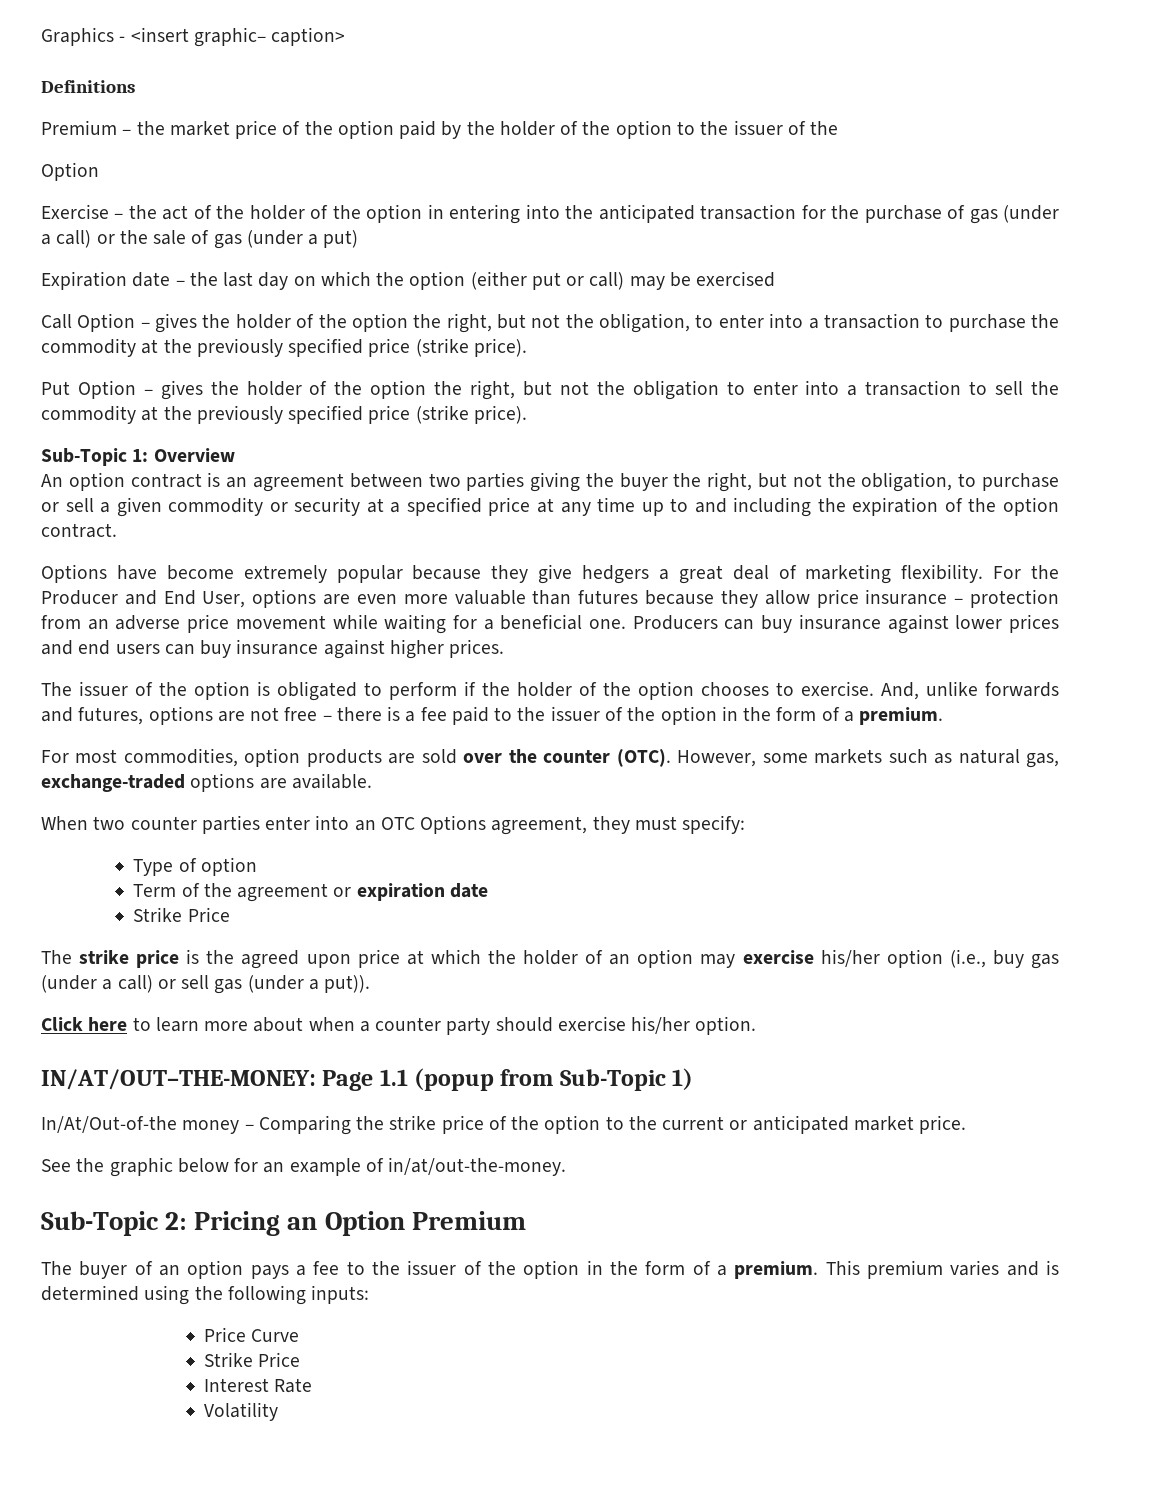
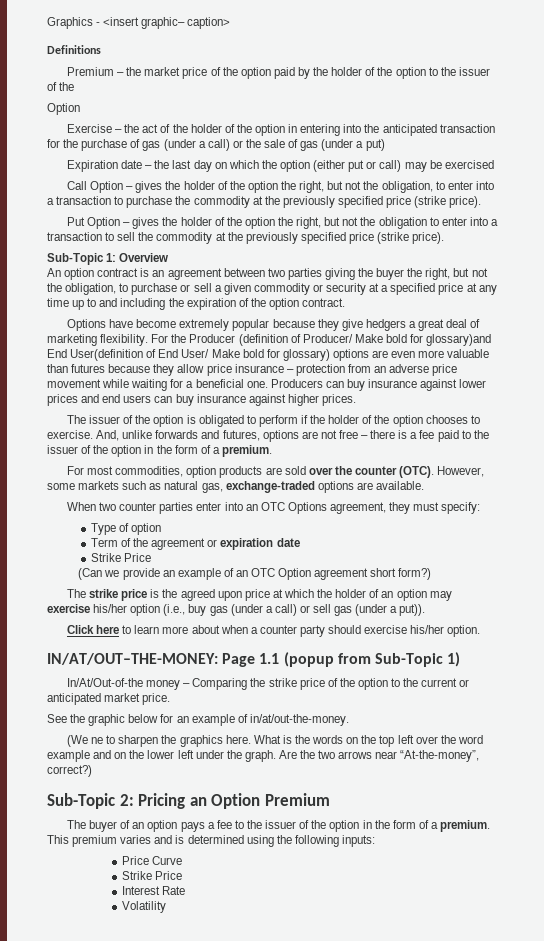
- For the Producer and End User, options are even more valuable than futures because they allow price insurance – protection from an adverse price movement while waiting for a beneficial one.
+ For the Producer (definition of Producer/ Make bold for glossary)and End User(definition of End User/ Make bold for glossary) options are even more valuable than futures because they allow price insurance – protection from an adverse price movement while waiting for a beneficial one.
+ (Can we provide an example of an OTC Option agreement short form?)
+ (We ne to sharpen the graphics here. What is the words on the top left over the word example and on the lower left under the graph. Are the two arrows near “At-the-money”, correct?)

